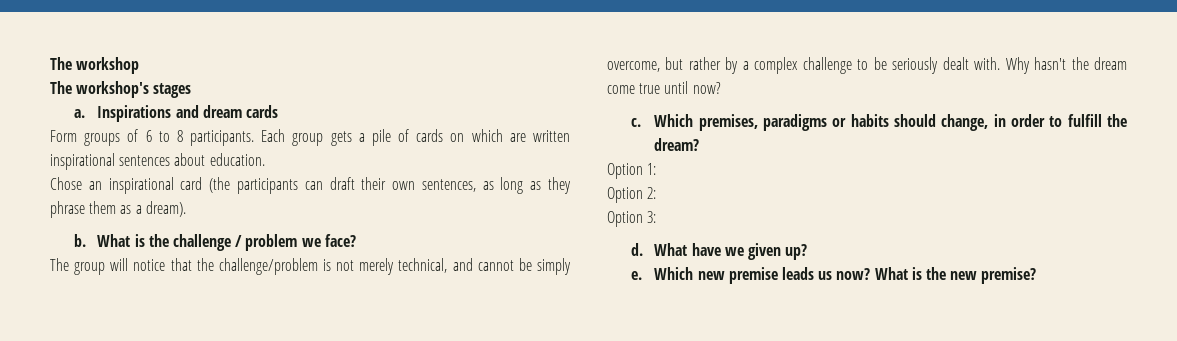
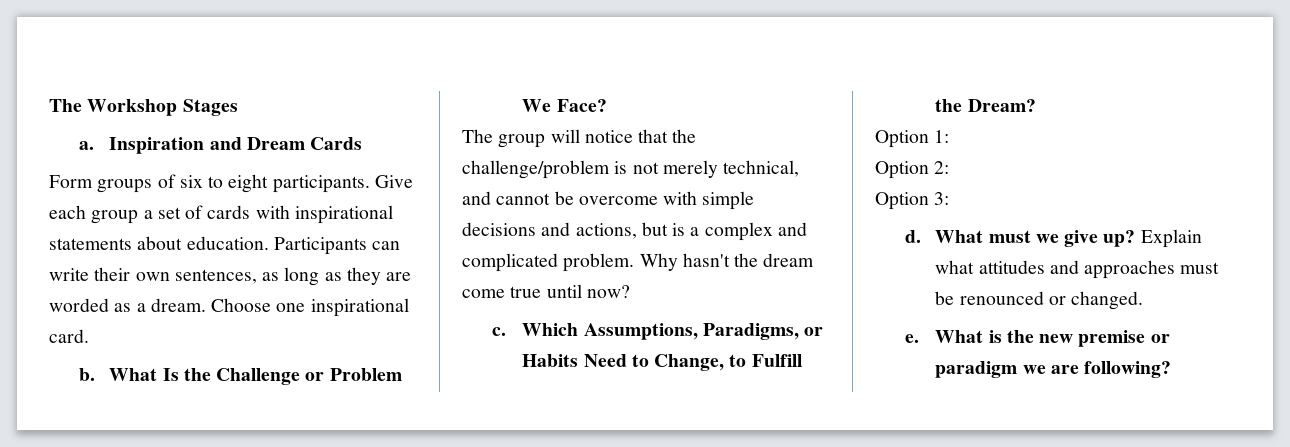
- The workshop
- The workshop's stages
- a. Inspirations and dream cards
- Form groups of 6 to 8 participants. Each group gets a pile of cards on which are written inspirational sentences about education.
- Chose an inspirational card (the participants can draft their own sentences, as long as they phrase them as a dream).
- b. What is the challenge / problem we face?
+ The Workshop Stages
+ a. Inspiration and Dream Cards
+ Form groups of six to eight participants. Give each group a set of cards with inspirational statements about education. Participants can write their own sentences, as long as they are worded as a dream. Choose one inspirational card.
+ b. What Is the Challenge or Problem We Face?
- The group will notice that the challenge/problem is not merely technical, and cannot be simply overcome, but rather by a complex challenge to be seriously dealt with.
+ The group will notice that the challenge/problem is not merely technical, and cannot be overcome with simple decisions and actions, but is a complex and complicated problem.
- Which premises, paradigms or habits should change, in order to fulfill the dream?
+ Which Assumptions, Paradigms, or Habits Need to Change, to Fulfill the Dream?
- What have we given up?
- e. Which new premise leads us now? What is the new premise?
+ What must we give up? Explain what attitudes and approaches must be renounced or changed.
+ e. What is the new premise or paradigm we are following?

